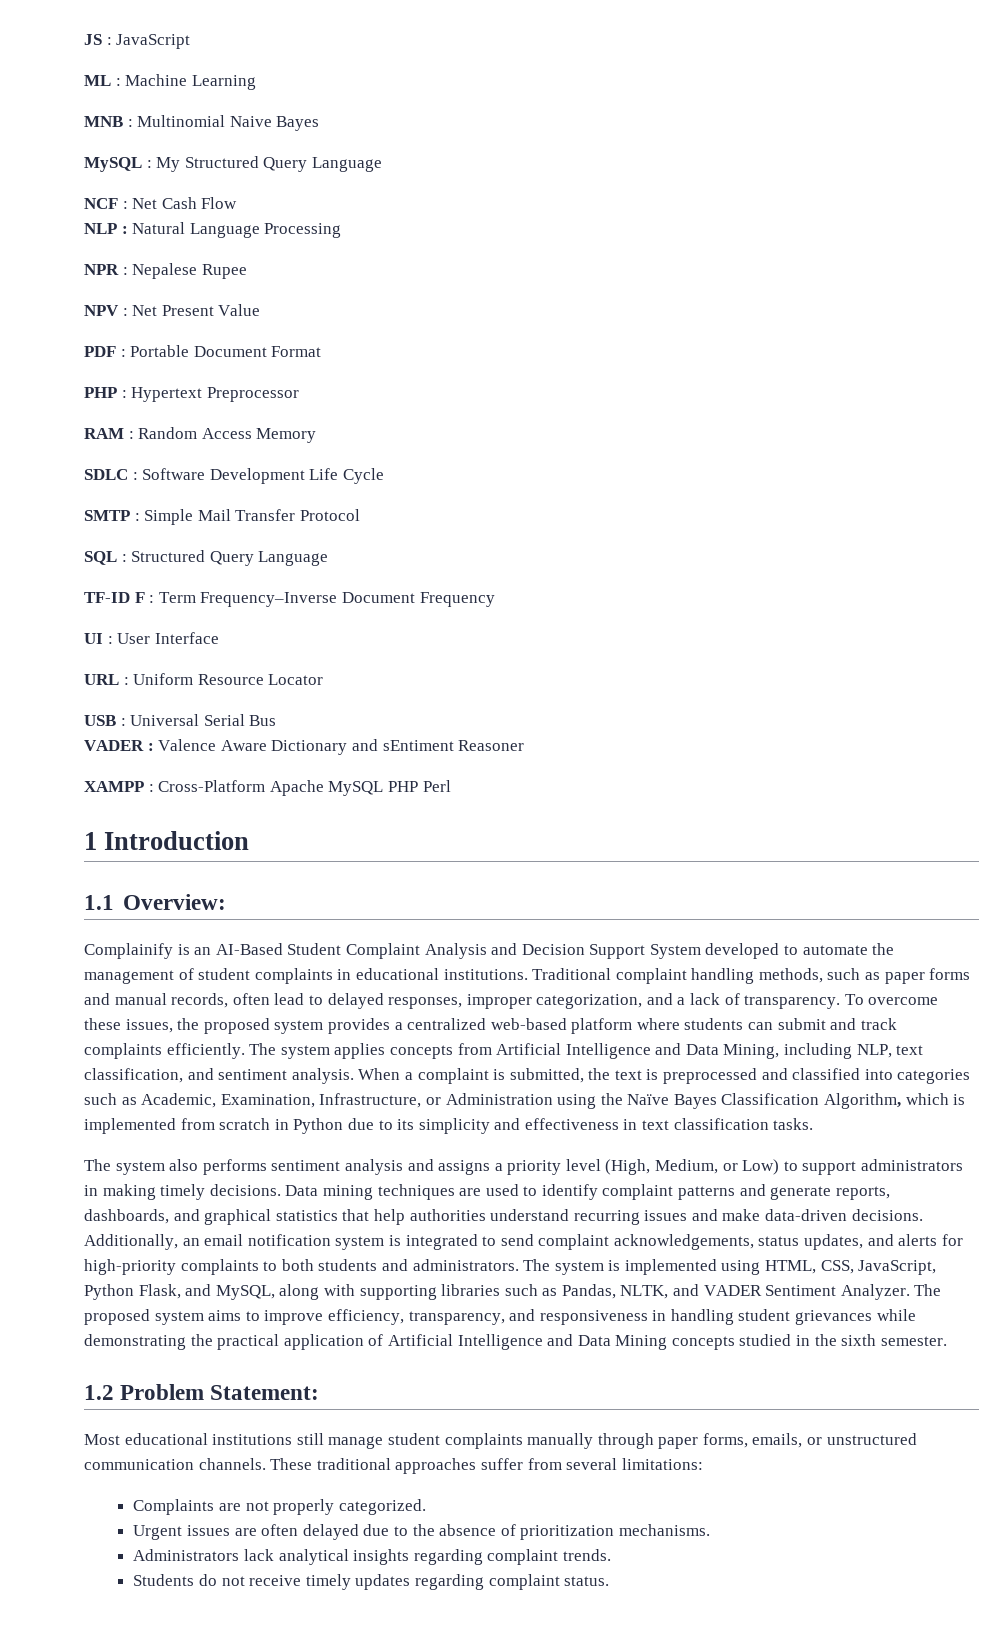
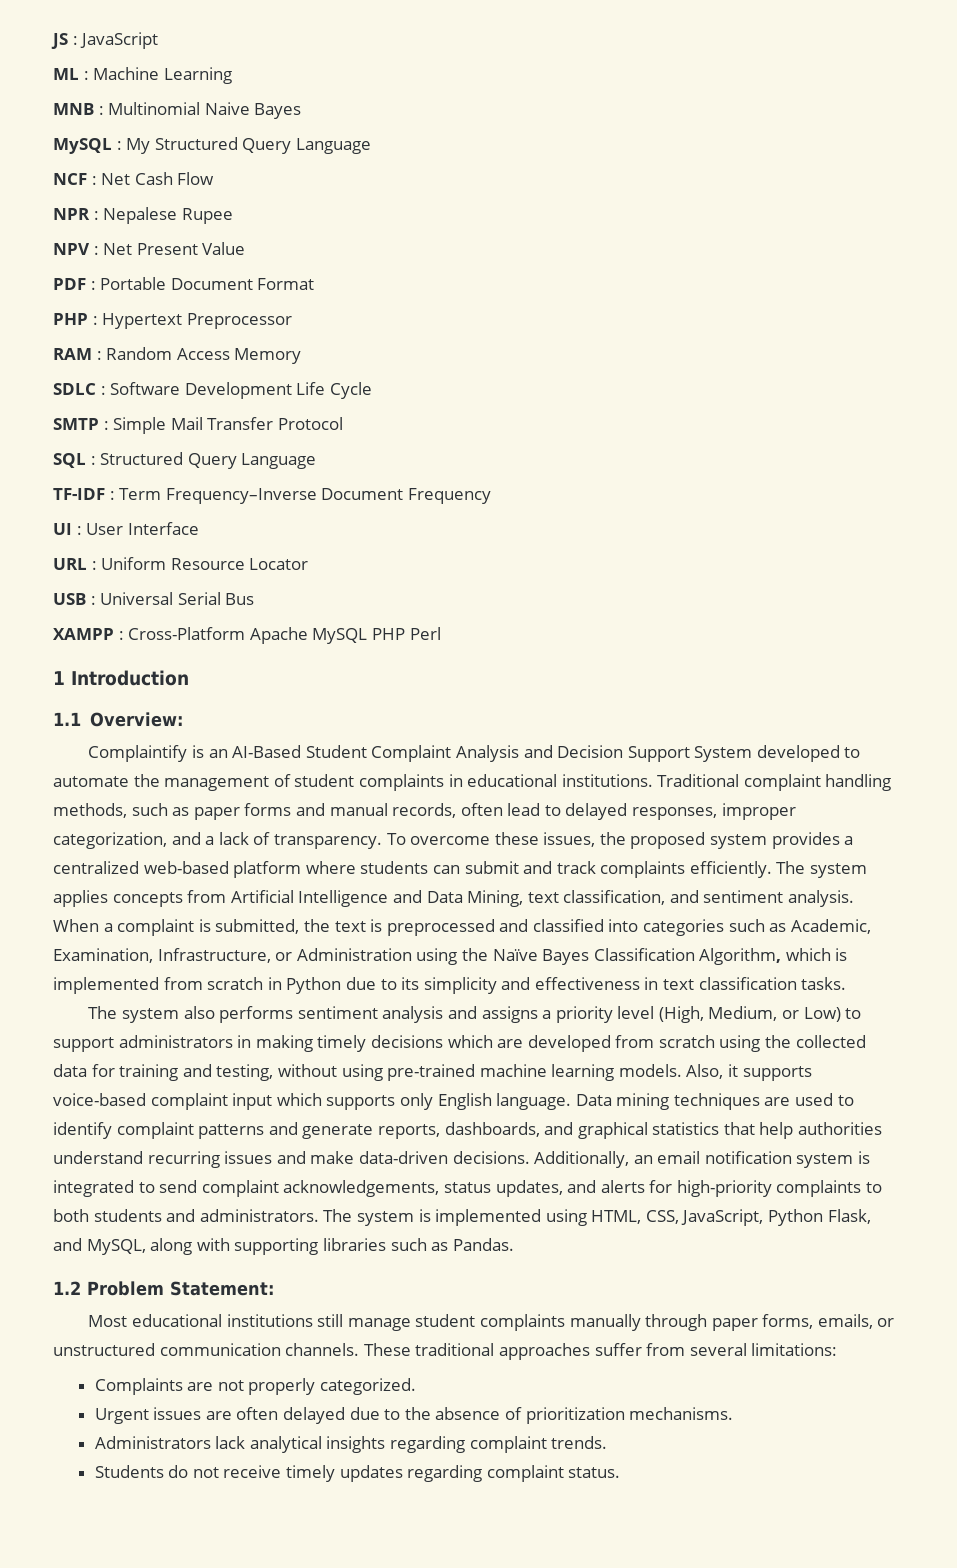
- NLP : Natural Language Processing
- TF-ID F : Term Frequency–Inverse Document Frequency
+ TF-IDF : Term Frequency–Inverse Document Frequency
- VADER : Valence Aware Dictionary and sEntiment Reasoner
- Complainify is an AI-Based Student Complaint Analysis and Decision Support System developed to automate the management of student complaints in educational institutions.
+ Complaintify is an AI-Based Student Complaint Analysis and Decision Support System developed to automate the management of student complaints in educational institutions.
- The system applies concepts from Artificial Intelligence and Data Mining, including NLP, text classification, and sentiment analysis.
+ The system applies concepts from Artificial Intelligence and Data Mining, text classification, and sentiment analysis.
- The system also performs sentiment analysis and assigns a priority level (High, Medium, or Low) to support administrators in making timely decisions.
+ The system also performs sentiment analysis and assigns a priority level (High, Medium, or Low) to support administrators in making timely decisions which are developed from scratch using the collected data for training and testing, without using pre-trained machine learning models. Also, it supports voice-based complaint input which supports only English language.
- The system is implemented using HTML, CSS, JavaScript, Python Flask, and MySQL, along with supporting libraries such as Pandas, NLTK, and VADER Sentiment Analyzer. The proposed system aims to improve efficiency, transparency, and responsiveness in handling student grievances while demonstrating the practical application of Artificial Intelligence and Data Mining concepts studied in the sixth semester.
+ The system is implemented using HTML, CSS, JavaScript, Python Flask, and MySQL, along with supporting libraries such as Pandas.

